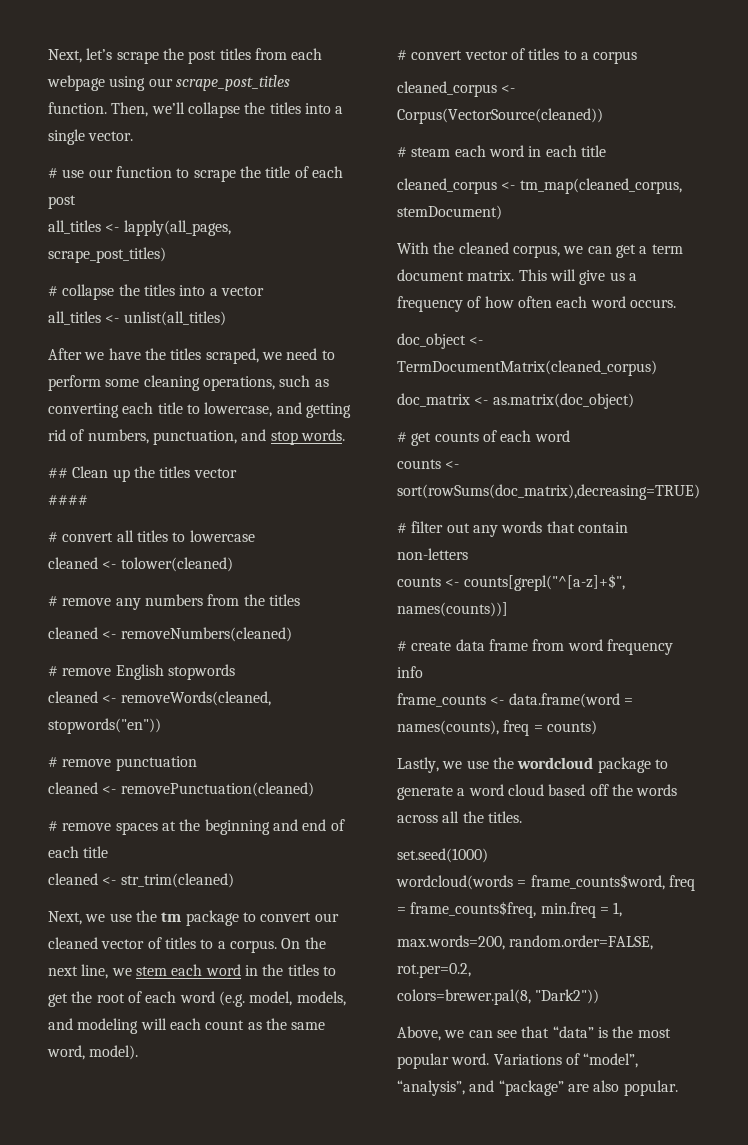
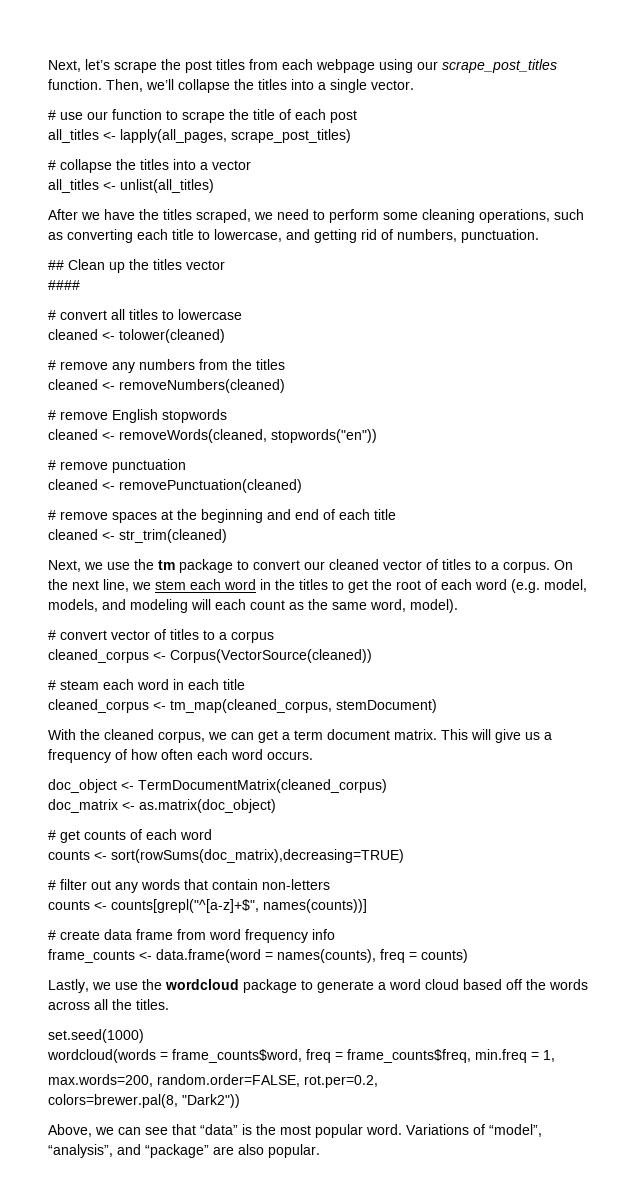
- After we have the titles scraped, we need to perform some cleaning operations, such as converting each title to lowercase, and getting rid of numbers, punctuation, and stop words.
+ After we have the titles scraped, we need to perform some cleaning operations, such as converting each title to lowercase, and getting rid of numbers, punctuation.

